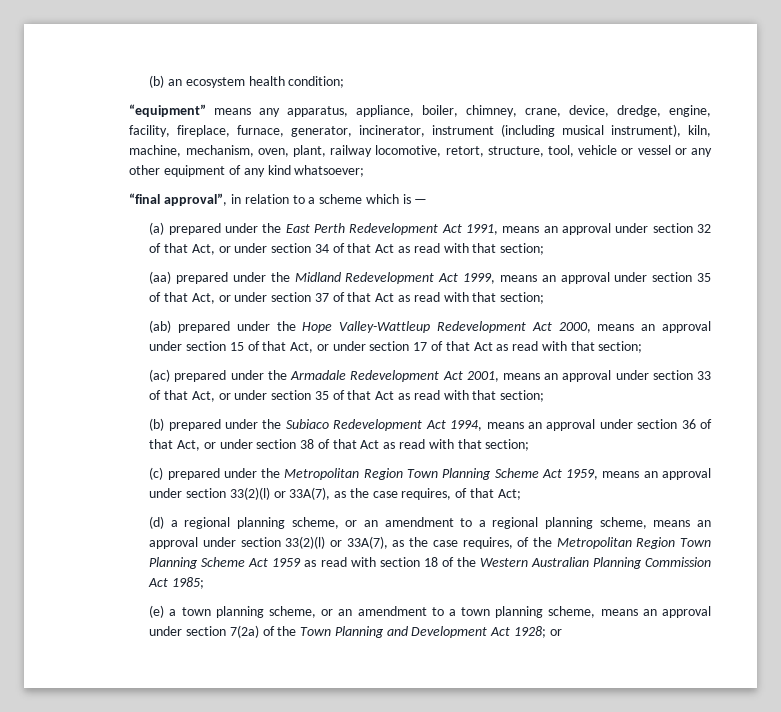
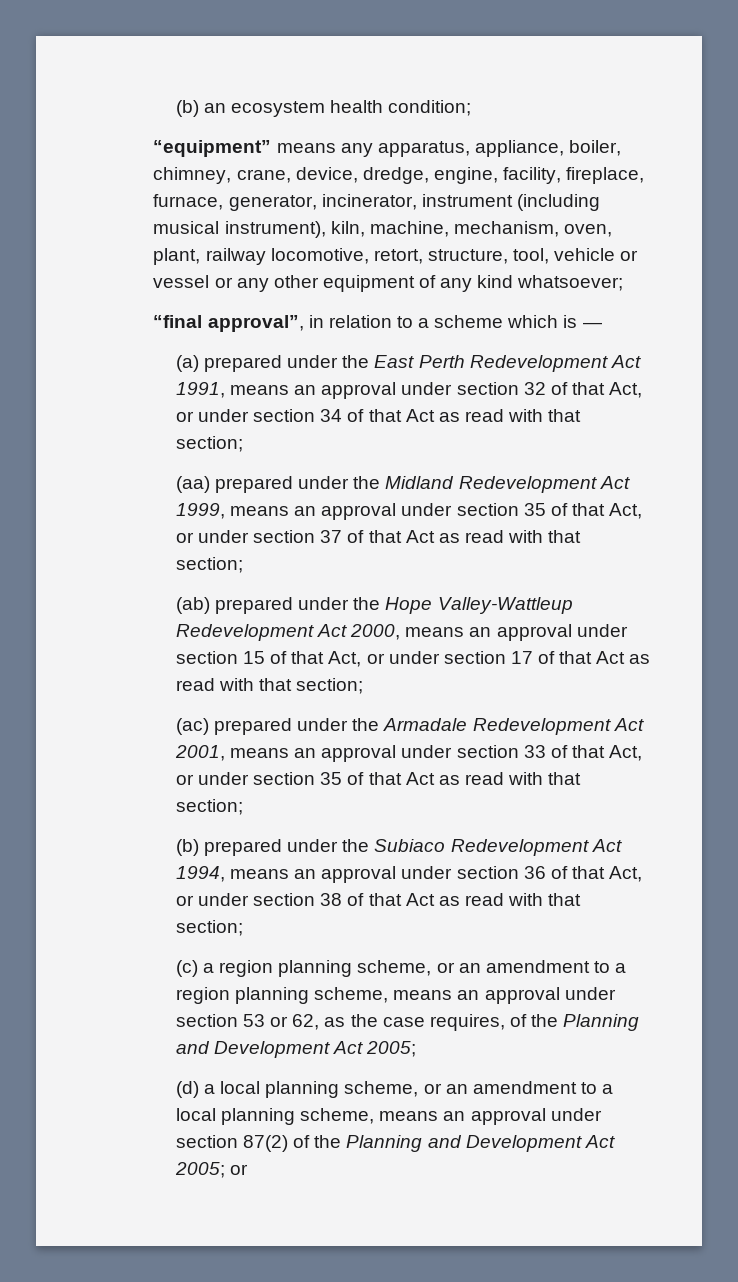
- (c) prepared under the Metropolitan Region Town Planning Scheme Act 1959, means an approval under section 33(2)(l) or 33A(7), as the case requires, of that Act;
- (d) a regional planning scheme, or an amendment to a regional planning scheme, means an approval under section 33(2)(l) or 33A(7), as the case requires, of the Metropolitan Region Town Planning Scheme Act 1959 as read with section 18 of the Western Australian Planning Commission Act 1985;
- (e) a town planning scheme, or an amendment to a town planning scheme, means an approval under section 7(2a) of the Town Planning and Development Act 1928; or
+ (c) a region planning scheme, or an amendment to a region planning scheme, means an approval under section 53 or 62, as the case requires, of the Planning and Development Act 2005;
+ (d) a local planning scheme, or an amendment to a local planning scheme, means an approval under section 87(2) of the Planning and Development Act 2005; or

